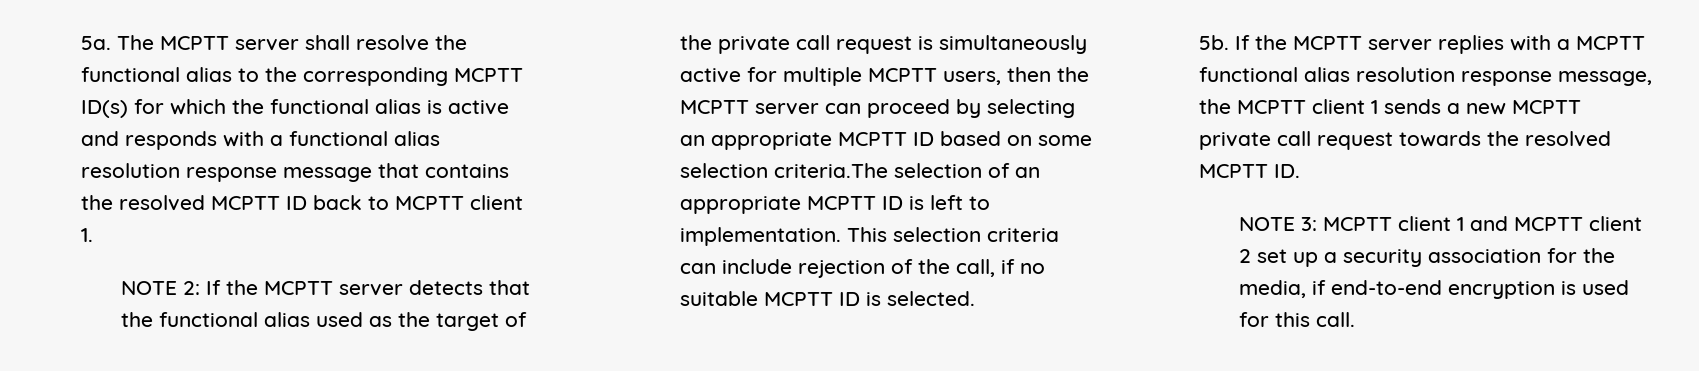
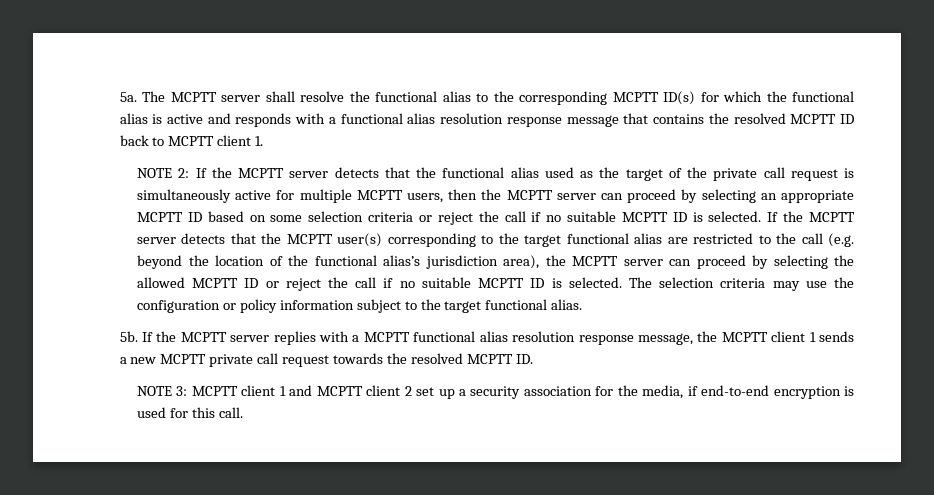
- NOTE 2: If the MCPTT server detects that the functional alias used as the target of the private call request is simultaneously active for multiple MCPTT users, then the MCPTT server can proceed by selecting an appropriate MCPTT ID based on some selection criteria.The selection of an appropriate MCPTT ID is left to implementation. This selection criteria can include rejection of the call, if no suitable MCPTT ID is selected.
+ NOTE 2: If the MCPTT server detects that the functional alias used as the target of the private call request is simultaneously active for multiple MCPTT users, then the MCPTT server can proceed by selecting an appropriate MCPTT ID based on some selection criteria or reject the call if no suitable MCPTT ID is selected. If the MCPTT server detects that the MCPTT user(s) corresponding to the target functional alias are restricted to the call (e.g. beyond the location of the functional alias’s jurisdiction area), the MCPTT server can proceed by selecting the allowed MCPTT ID or reject the call if no suitable MCPTT ID is selected. The selection criteria may use the configuration or policy information subject to the target functional alias.

